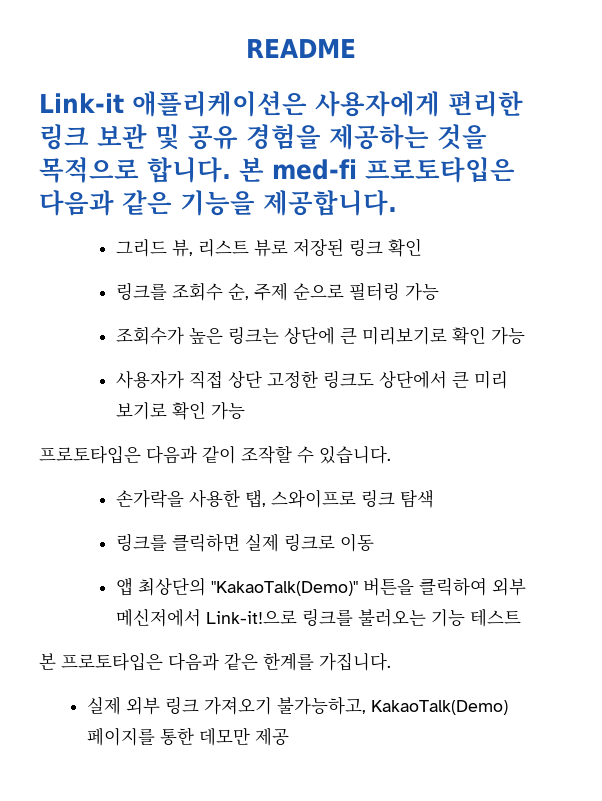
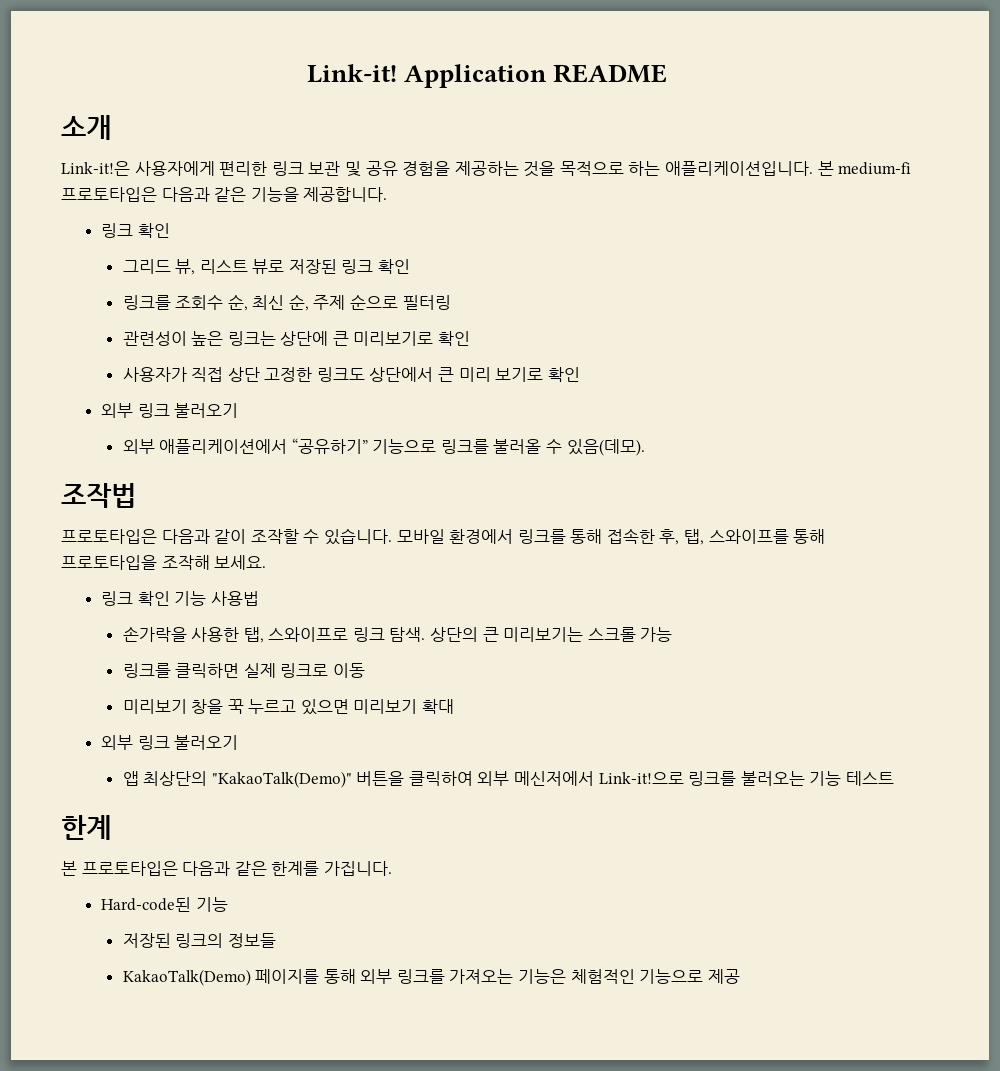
- README
+ Link-it! Application README
- Link-it 애플리케이션은 사용자에게 편리한 링크 보관 및 공유 경험을 제공하는 것을 목적으로 합니다. 본 med-fi 프로토타입은 다음과 같은 기능을 제공합니다.
+ 소개
+ Link-it!은 사용자에게 편리한 링크 보관 및 공유 경험을 제공하는 것을 목적으로 하는 애플리케이션입니다. 본 medium-fi 프로토타입은 다음과 같은 기능을 제공합니다.
+ 링크 확인
- 링크를 조회수 순, 주제 순으로 필터링 가능
- 조회수가 높은 링크는 상단에 큰 미리보기로 확인 가능
+ 링크를 조회수 순, 최신 순, 주제 순으로 필터링
+ 관련성이 높은 링크는 상단에 큰 미리보기로 확인
- 사용자가 직접 상단 고정한 링크도 상단에서 큰 미리 보기로 확인 가능
+ 사용자가 직접 상단 고정한 링크도 상단에서 큰 미리 보기로 확인
+ 외부 링크 불러오기
+ 외부 애플리케이션에서 “공유하기” 기능으로 링크를 불러올 수 있음(데모).
+ 조작법
+ 모바일 환경에서 링크를 통해 접속한 후, 탭, 스와이프를 통해 프로토타입을 조작해 보세요.
+ 링크 확인 기능 사용법
- 손가락을 사용한 탭, 스와이프로 링크 탐색
+ 손가락을 사용한 탭, 스와이프로 링크 탐색. 상단의 큰 미리보기는 스크롤 가능
+ 미리보기 창을 꾹 누르고 있으면 미리보기 확대
+ 외부 링크 불러오기
+ 한계
- 실제 외부 링크 가져오기 불가능하고, KakaoTalk(Demo) 페이지를 통한 데모만 제공
+ Hard-code된 기능
+ 저장된 링크의 정보들
+ KakaoTalk(Demo) 페이지를 통해 외부 링크를 가져오는 기능은 체험적인 기능으로 제공

